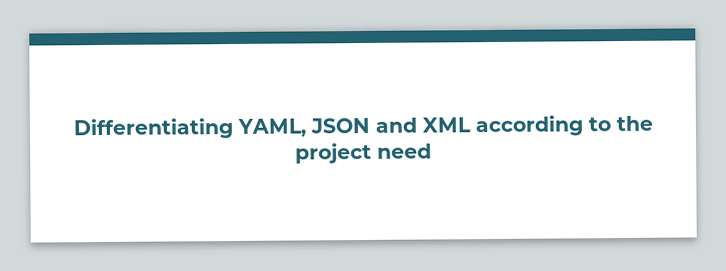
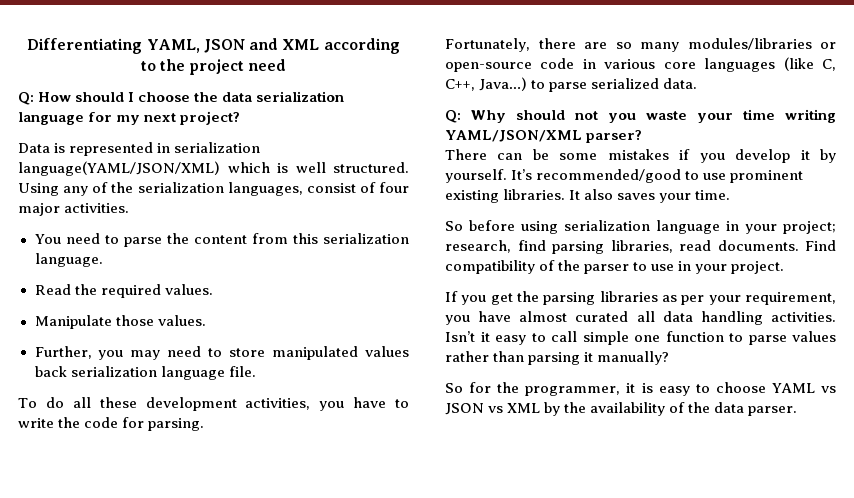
+ Q: How should I choose the data serialization language for my next project?
+ Data is represented in serialization language(YAML/JSON/XML) which is well structured. Using any of the serialization languages, consist of four major activities.
+ You need to parse the content from this serialization language.
+ Read the required values.
+ Manipulate those values.
+ Further, you may need to store manipulated values back serialization language file.
+ To do all these development activities, you have to write the code for parsing.
+ Fortunately, there are so many modules/libraries or open-source code in various core languages (like C, C++, Java…) to parse serialized data.
+ Q: Why should not you waste your time writing YAML/JSON/XML parser?
+ There can be some mistakes if you develop it by yourself. It’s recommended/good to use prominent existing libraries. It also saves your time.
+ So before using serialization language in your project; research, find parsing libraries, read documents. Find compatibility of the parser to use in your project.
+ If you get the parsing libraries as per your requirement, you have almost curated all data handling activities. Isn’t it easy to call simple one function to parse values rather than parsing it manually?
+ So for the programmer, it is easy to choose YAML vs JSON vs XML by the availability of the data parser.

